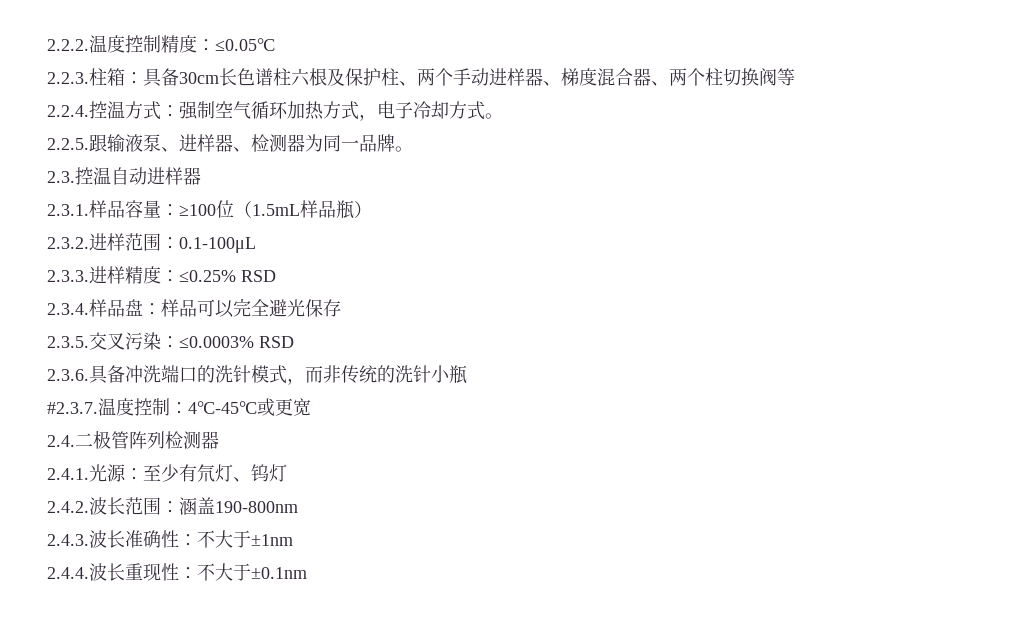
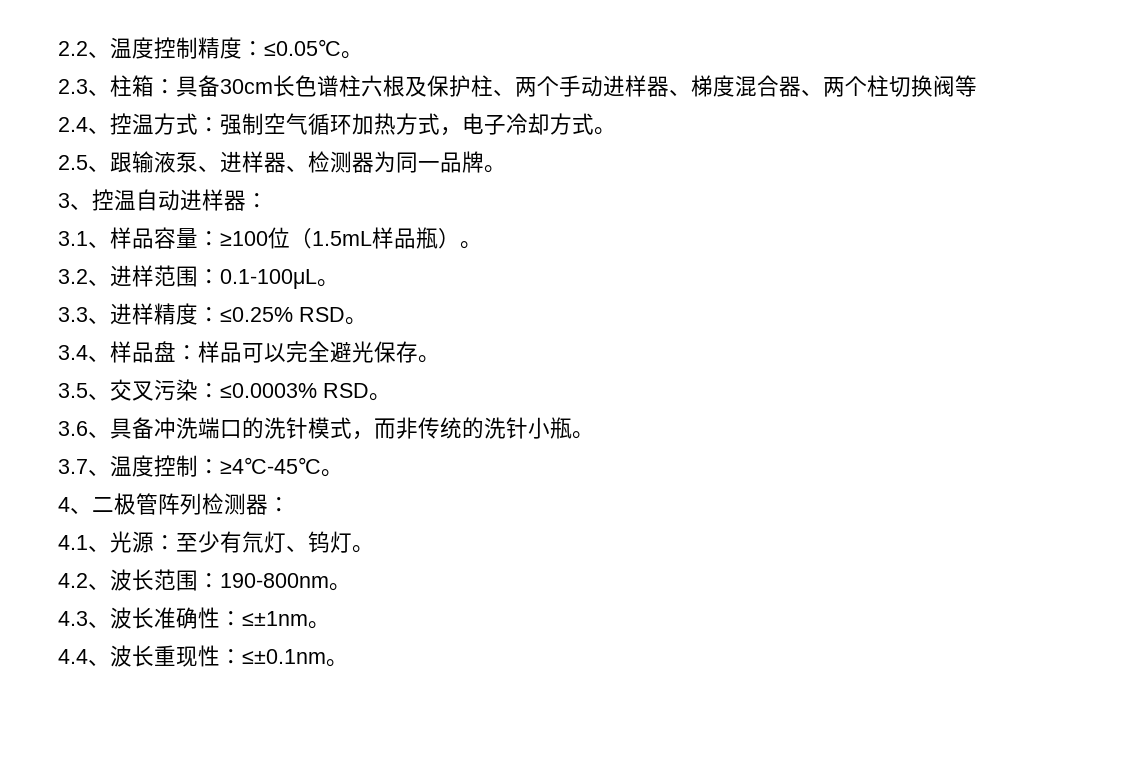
- 2.2.2.温度控制精度：≤0.05℃
- 2.2.3.柱箱：具备30cm长色谱柱六根及保护柱、两个手动进样器、梯度混合器、两个柱切换阀等
+ 2.2、温度控制精度：≤0.05℃。
+ 2.3、柱箱：具备30cm长色谱柱六根及保护柱、两个手动进样器、梯度混合器、两个柱切换阀等
- 2.2.4.控温方式：强制空气循环加热方式，电子冷却方式。
+ 2.4、控温方式：强制空气循环加热方式，电子冷却方式。
- 2.2.5.跟输液泵、进样器、检测器为同一品牌。
+ 2.5、跟输液泵、进样器、检测器为同一品牌。
- 2.3.控温自动进样器
- 2.3.1.样品容量：
+ 3、控温自动进样器：
+ 3.1、样品容量：
- ≥100位（1.5mL样品瓶）
- 2.3.2.进样范围：
+ ≥100位（1.5mL样品瓶）。
+ 3.2、进样范围：
- 0.1-100μL
- 2.3.3.进样精度：
+ 0.1-100μL。
+ 3.3、进样精度：
- ≤0.25% RSD
- 2.3.4.样品盘：
+ ≤0.25% RSD。
+ 3.4、样品盘：
- 样品可以完全避光保存
- 2.3.5.交叉污染：
+ 样品可以完全避光保存。
+ 3.5、交叉污染：
- ≤0.0003% RSD
- 2.3.6.具备冲洗端口的洗针模式，而非传统的洗针小瓶
- #2.3.7.温度控制：
+ ≤0.0003% RSD。
+ 3.6、具备冲洗端口的洗针模式，而非传统的洗针小瓶。
+ 3.7、温度控制：
- 4℃-45℃或更宽
- 2.4.二极管阵列检测器
- 2.4.1.光源：
+ ≥4℃-45℃。
+ 4、二极管阵列检测器：
+ 4.1、光源：
- 至少有氘灯、钨灯
- 2.4.2.波长范围：
+ 至少有氘灯、钨灯。
+ 4.2、波长范围：
- 涵盖190-800nm
- 2.4.3.波长准确性：
+ 190-800nm。
+ 4.3、波长准确性：
- 不大于±1nm
- 2.4.4.波长重现性：
+ ≤±1nm。
+ 4.4、波长重现性：
- 不大于±0.1nm
+ ≤±0.1nm。

